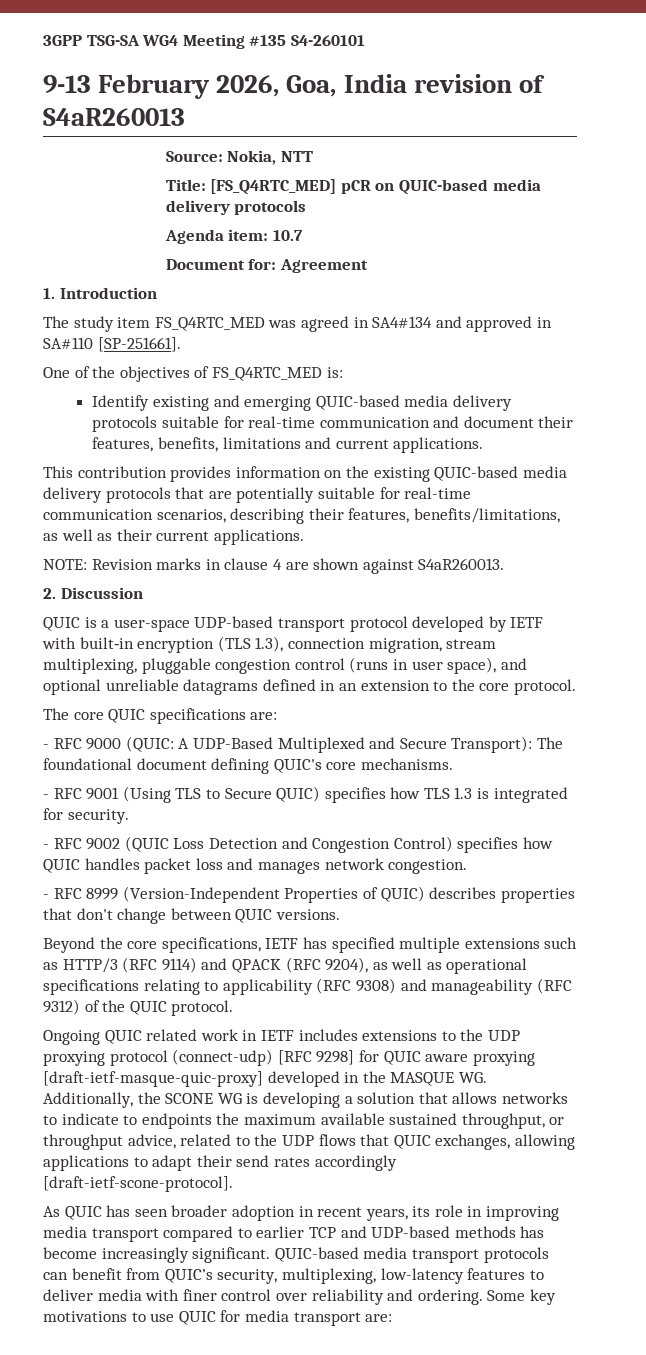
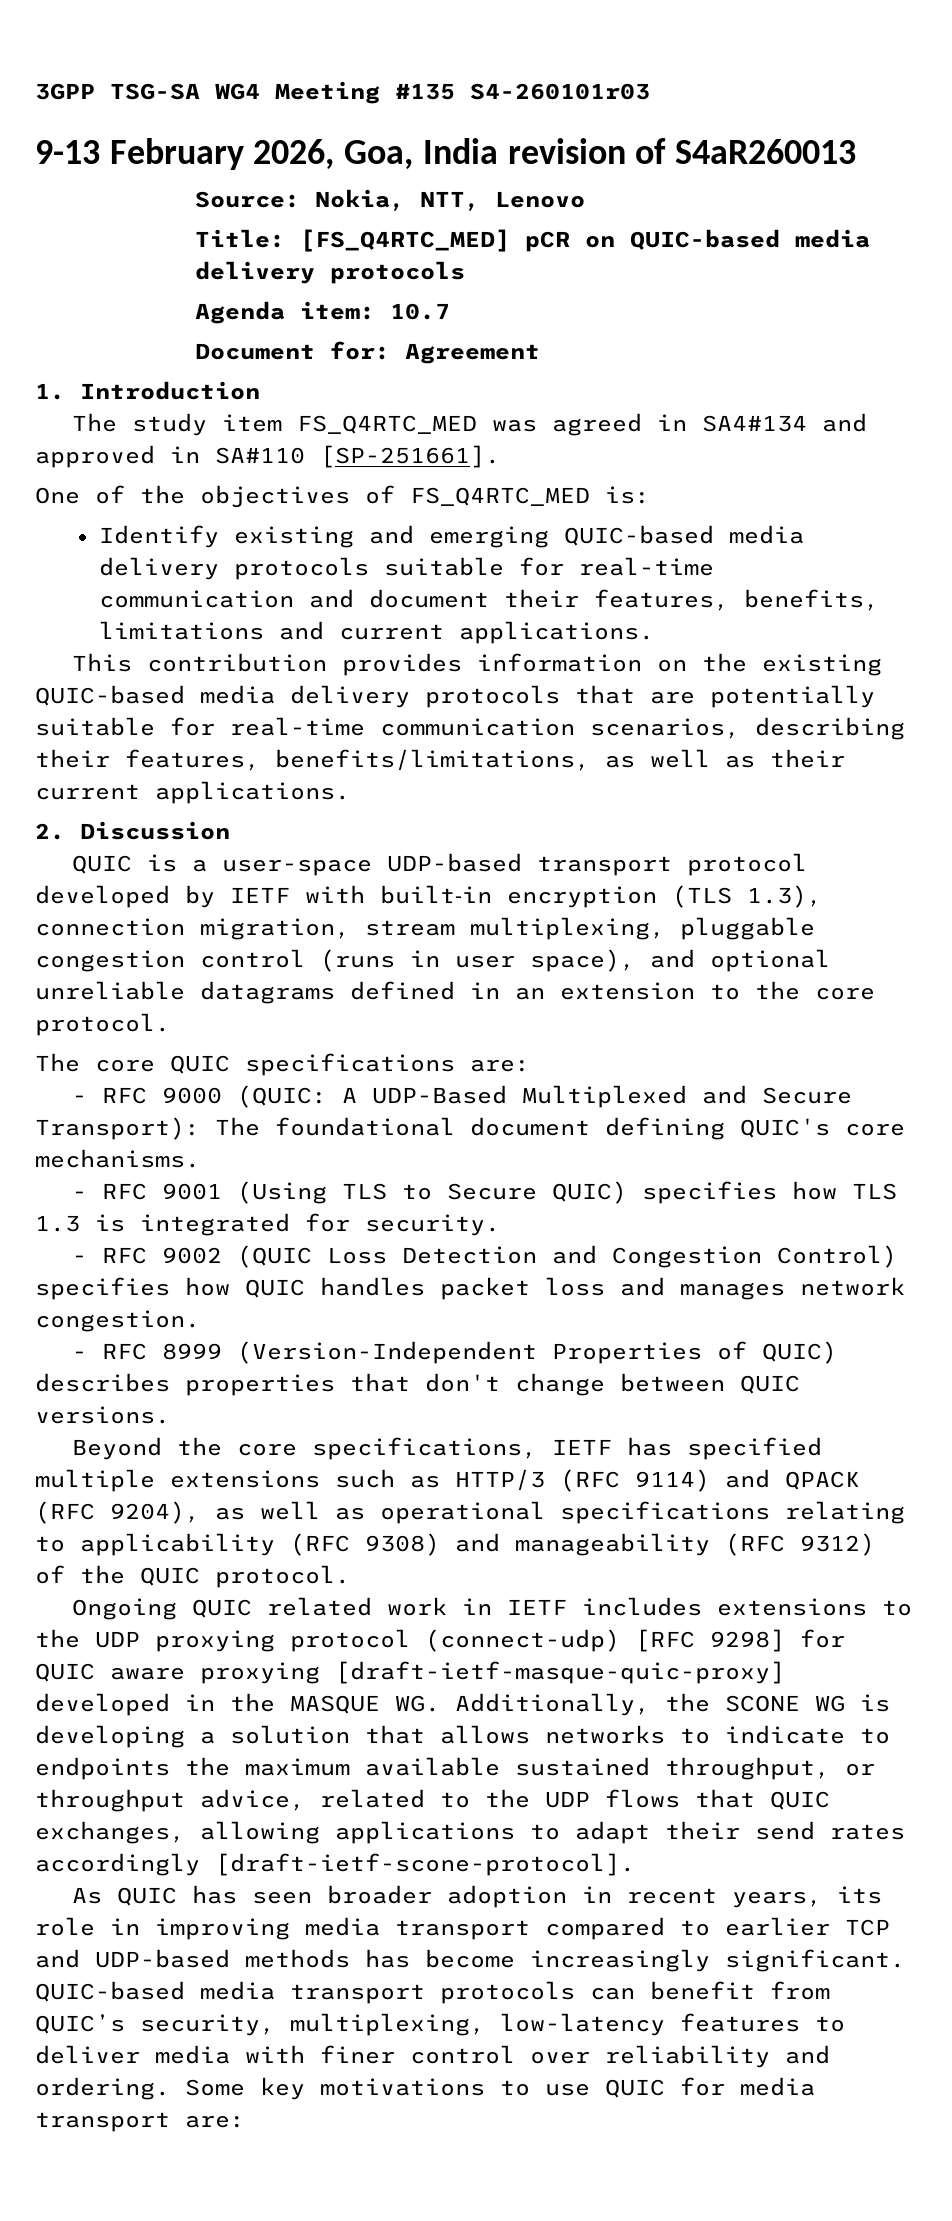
- 3GPP TSG-SA WG4 Meeting #135 S4-260101
+ 3GPP TSG-SA WG4 Meeting #135 S4-260101r03
- Source: Nokia, NTT
+ Source: Nokia, NTT, Lenovo
- NOTE: Revision marks in clause 4 are shown against S4aR260013.

